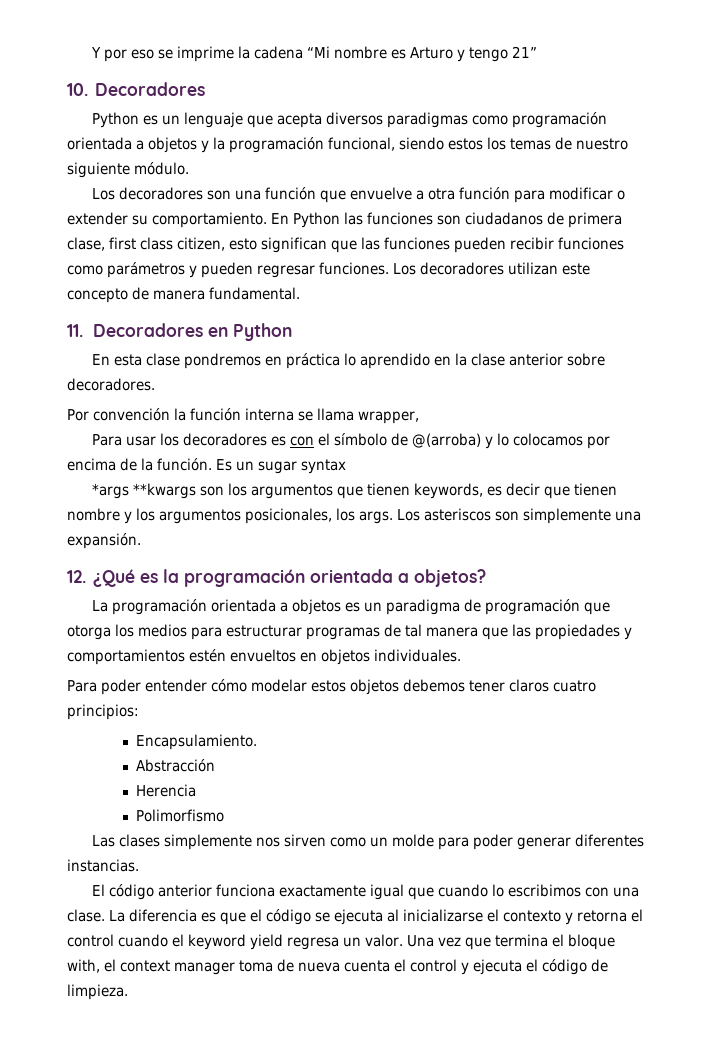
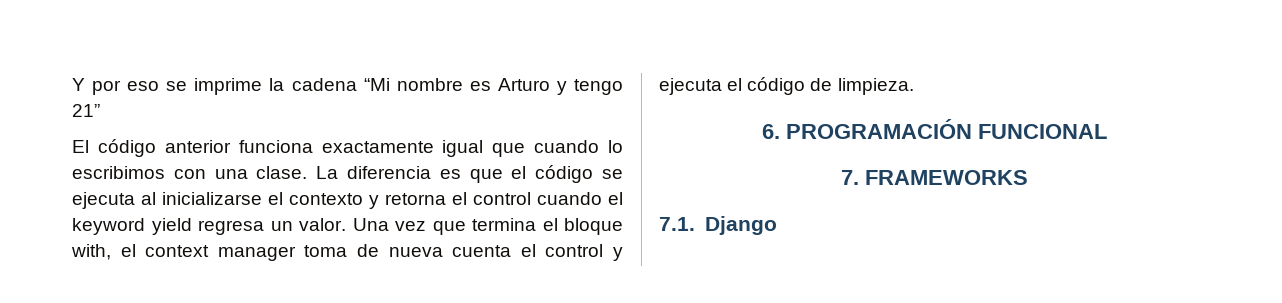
- 10. Decoradores
- Python es un lenguaje que acepta diversos paradigmas como programación orientada a objetos y la programación funcional, siendo estos los temas de nuestro siguiente módulo.
- Los decoradores son una función que envuelve a otra función para modificar o extender su comportamiento. En Python las funciones son ciudadanos de primera clase, first class citizen, esto significan que las funciones pueden recibir funciones como parámetros y pueden regresar funciones. Los decoradores utilizan este concepto de manera fundamental.
- 11. Decoradores en Python
- En esta clase pondremos en práctica lo aprendido en la clase anterior sobre decoradores.
- Por convención la función interna se llama wrapper,
- Para usar los decoradores es con el símbolo de @(arroba) y lo colocamos por encima de la función. Es un sugar syntax
- *args **kwargs son los argumentos que tienen keywords, es decir que tienen nombre y los argumentos posicionales, los args. Los asteriscos son simplemente una expansión.
- 12. ¿Qué es la programación orientada a objetos?
- La programación orientada a objetos es un paradigma de programación que otorga los medios para estructurar programas de tal manera que las propiedades y comportamientos estén envueltos en objetos individuales.
- Para poder entender cómo modelar estos objetos debemos tener claros cuatro principios:
- Encapsulamiento.
- Abstracción
- Herencia
- Polimorfismo
- Las clases simplemente nos sirven como un molde para poder generar diferentes instancias.
+ 6. PROGRAMACIÓN FUNCIONAL
+ 7. FRAMEWORKS
+ 7.1. Django

